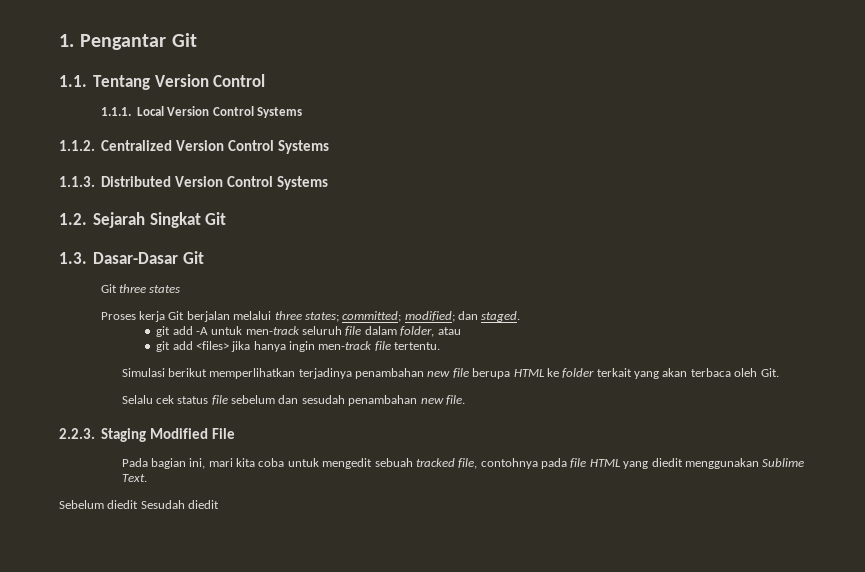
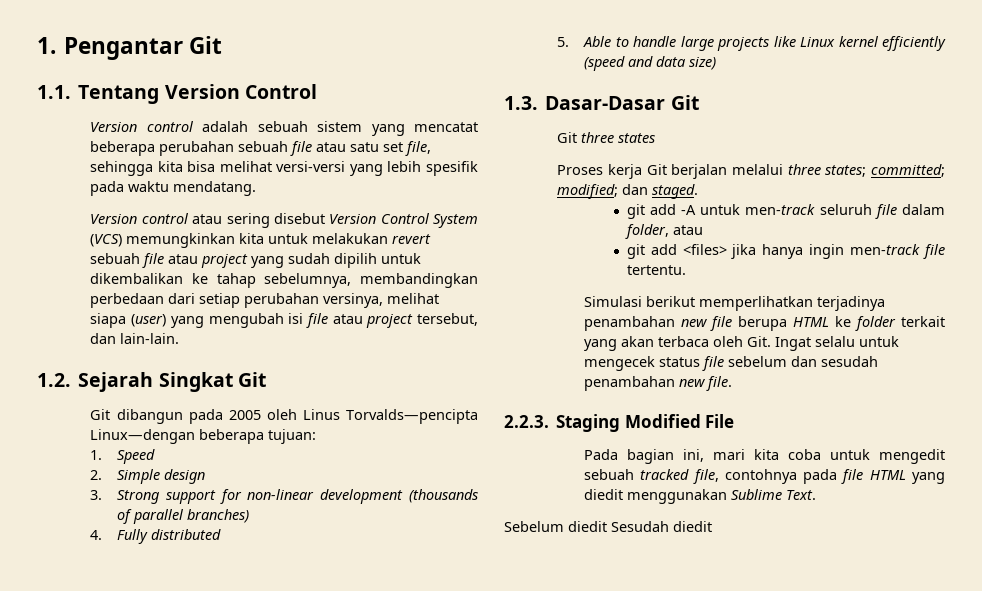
- 1.1.1. Local Version Control Systems
- 1.1.2. Centralized Version Control Systems
- 1.1.3. Distributed Version Control Systems
+ Version control adalah sebuah sistem yang mencatat beberapa perubahan sebuah file atau satu set file, sehingga kita bisa melihat versi-versi yang lebih spesifik pada waktu mendatang.
+ Version control atau sering disebut Version Control System (VCS) memungkinkan kita untuk melakukan revert sebuah file atau project yang sudah dipilih untuk dikembalikan ke tahap sebelumnya, membandingkan perbedaan dari setiap perubahan versinya, melihat siapa (user) yang mengubah isi file atau project tersebut, dan lain-lain.
  1.2. Sejarah Singkat Git
+ Git dibangun pada 2005 oleh Linus Torvalds—pencipta Linux—dengan beberapa tujuan:
+ 1. Speed
+ 2. Simple design
+ 3. Strong support for non-linear development (thousands of parallel branches)
+ 4. Fully distributed
+ 5. Able to handle large projects like Linux kernel efficiently (speed and data size)
- Simulasi berikut memperlihatkan terjadinya penambahan new file berupa HTML ke folder terkait yang akan terbaca oleh Git.
- Selalu cek status file sebelum dan sesudah penambahan new file.
+ Simulasi berikut memperlihatkan terjadinya penambahan new file berupa HTML ke folder terkait yang akan terbaca oleh Git. Ingat selalu untuk mengecek status file sebelum dan sesudah penambahan new file.

